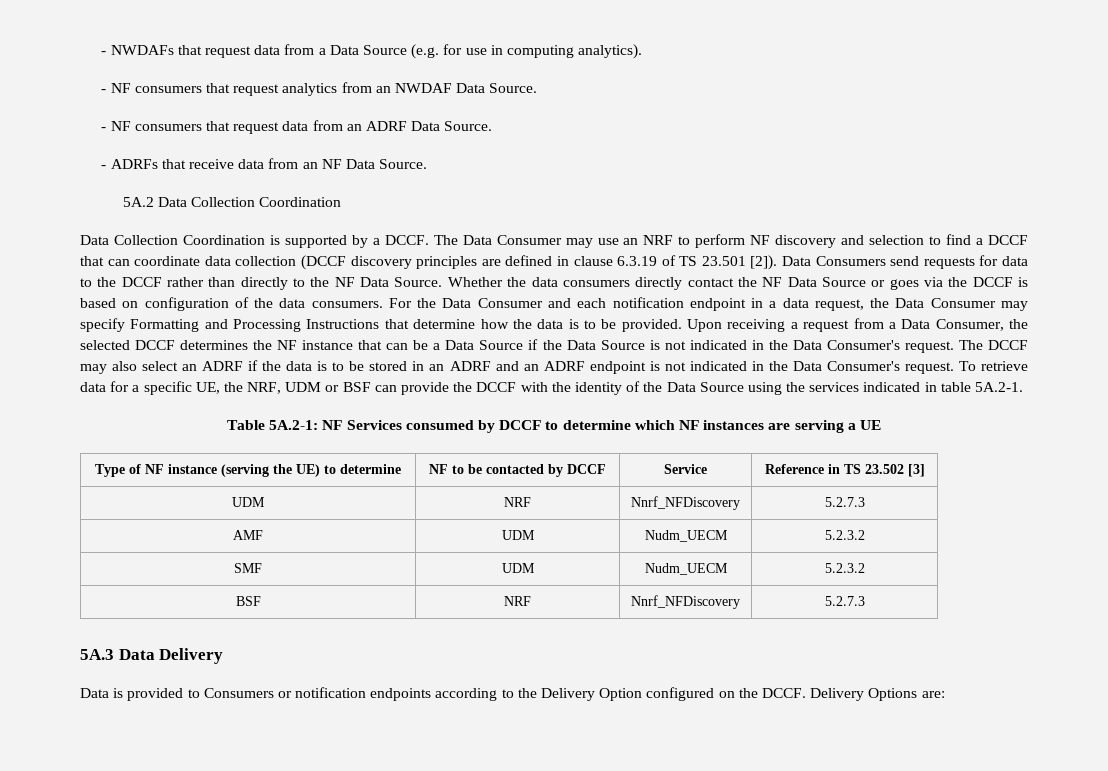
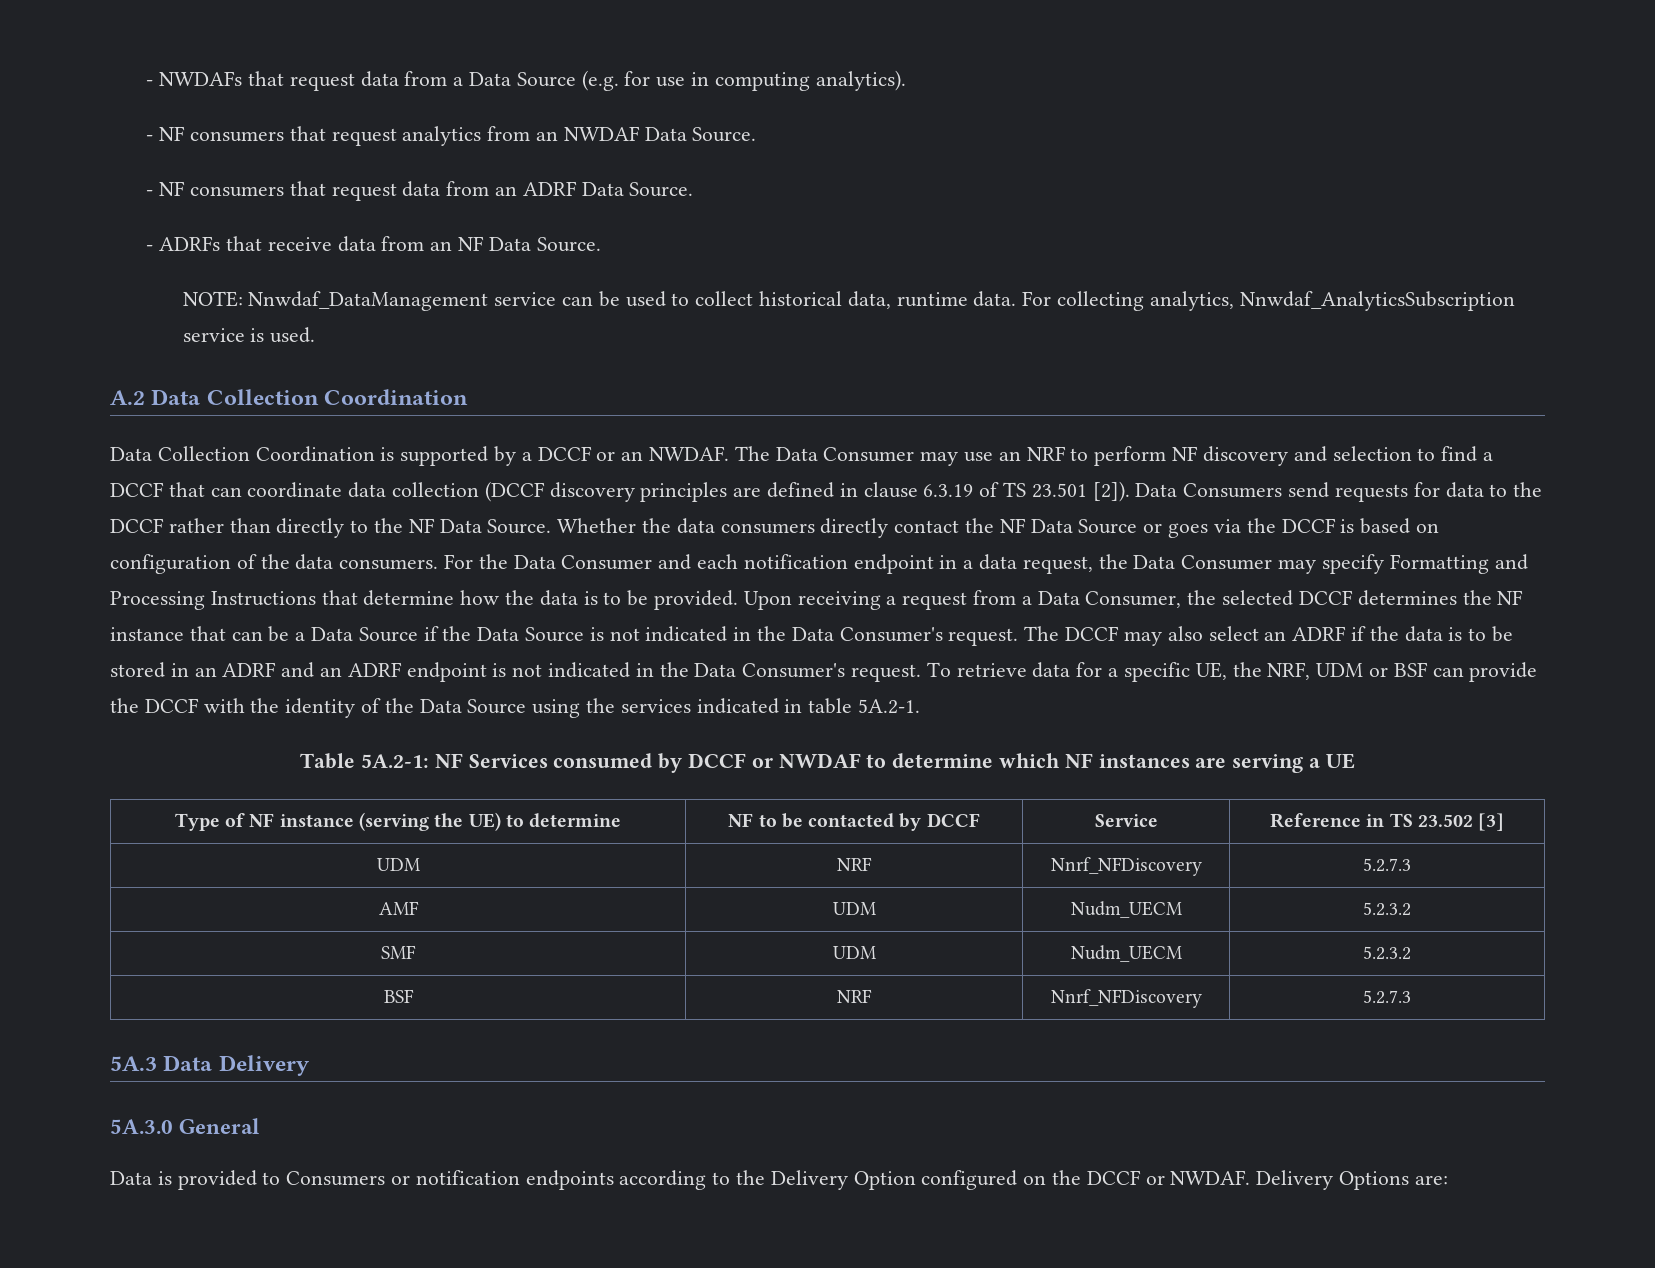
- 5A.2 Data Collection Coordination
+ NOTE: Nnwdaf_DataManagement service can be used to collect historical data, runtime data. For collecting analytics, Nnwdaf_AnalyticsSubscription service is used.
+ A.2 Data Collection Coordination
- Data Collection Coordination is supported by a DCCF.
+ Data Collection Coordination is supported by a DCCF or an NWDAF.
- Table 5A.2-1: NF Services consumed by DCCF to determine which NF instances are serving a UE
+ Table 5A.2-1: NF Services consumed by DCCF or NWDAF to determine which NF instances are serving a UE
+ 5A.3.0 General
- Data is provided to Consumers or notification endpoints according to the Delivery Option configured on the DCCF.
+ Data is provided to Consumers or notification endpoints according to the Delivery Option configured on the DCCF or NWDAF.

